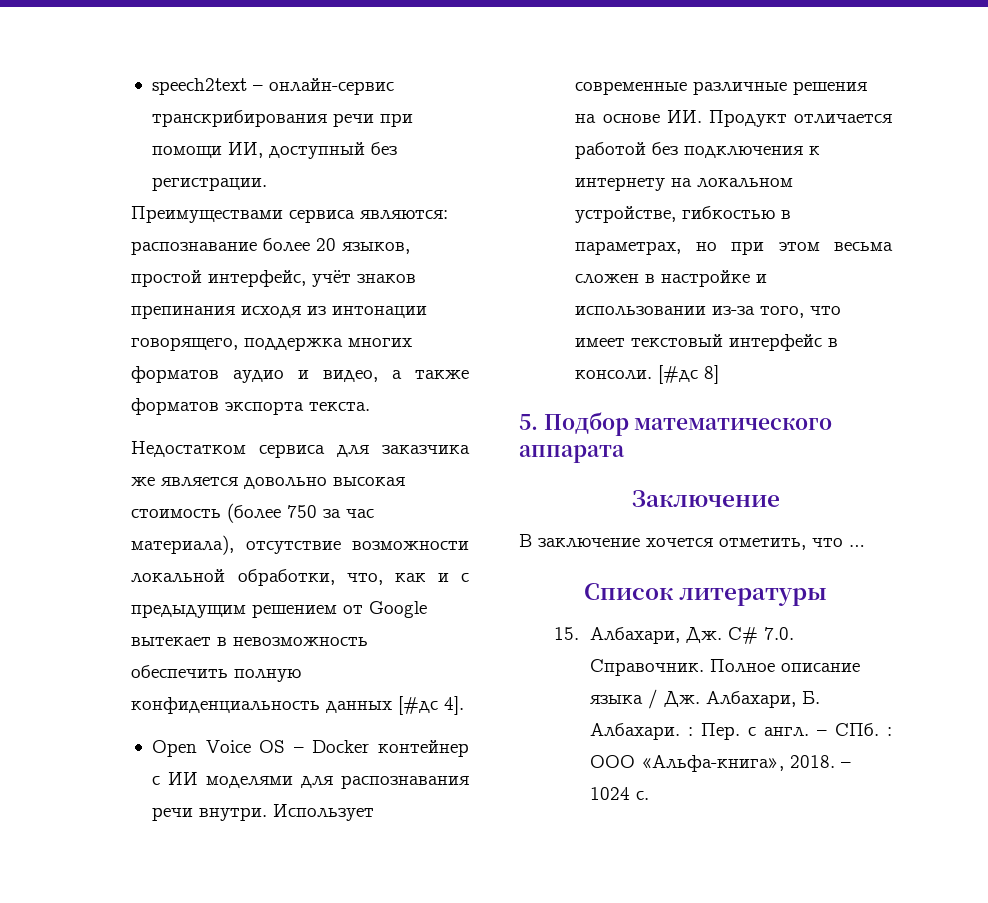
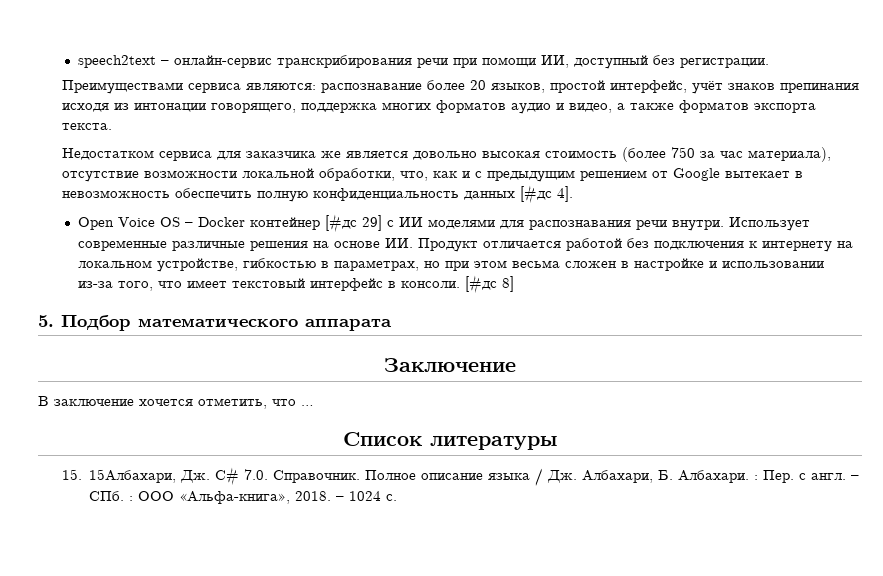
- Open Voice OS – Docker контейнер с ИИ моделями для распознавания речи внутри.
+ Open Voice OS – Docker контейнер [#дс 29] с ИИ моделями для распознавания речи внутри.
- 15. Албахари, Дж. C# 7.0. Справочник.
+ 15. 15Албахари, Дж. C# 7.0. Справочник.

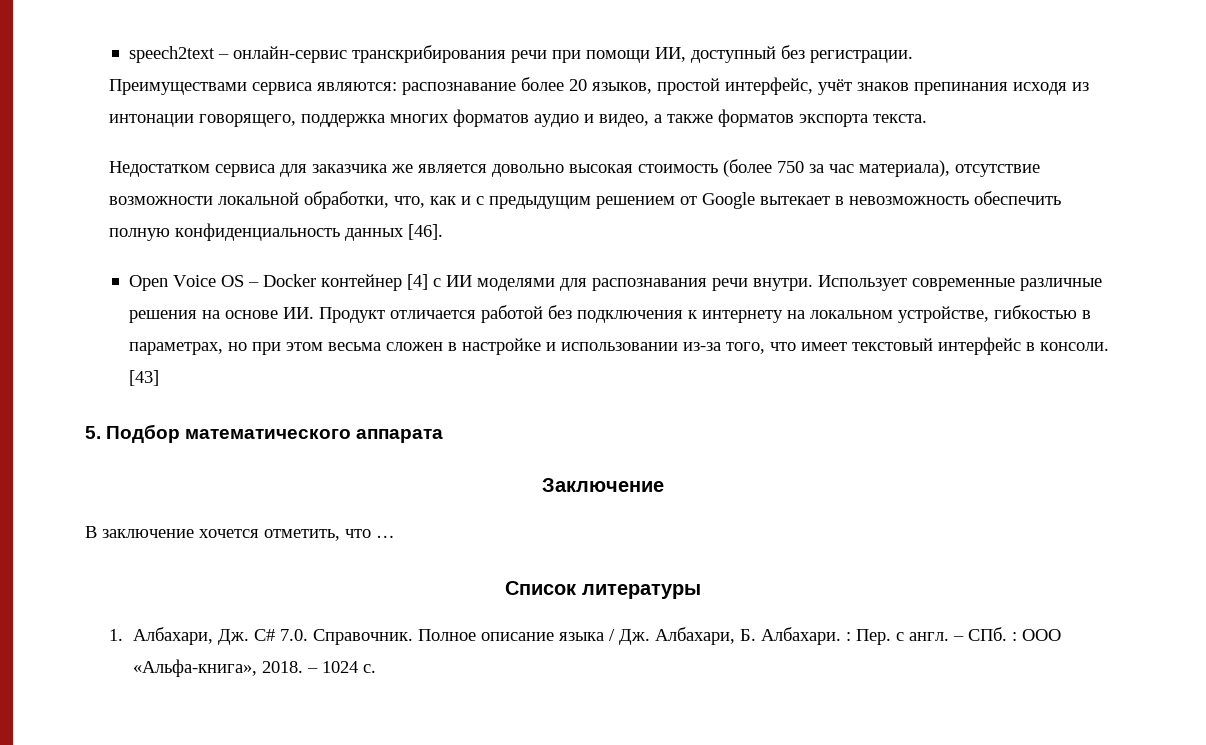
- Недостатком сервиса для заказчика же является довольно высокая стоимость (более 750 за час материала), отсутствие возможности локальной обработки, что, как и с предыдущим решением от Google вытекает в невозможность обеспечить полную конфиденциальность данных [#дс 4].
+ Недостатком сервиса для заказчика же является довольно высокая стоимость (более 750 за час материала), отсутствие возможности локальной обработки, что, как и с предыдущим решением от Google вытекает в невозможность обеспечить полную конфиденциальность данных [46].
- Open Voice OS – Docker контейнер [#дс 29] с ИИ моделями для распознавания речи внутри.
+ Open Voice OS – Docker контейнер [4] с ИИ моделями для распознавания речи внутри.
- [#дс 8]
+ [43]
- 15. 15Албахари, Дж. C# 7.0. Справочник.
+ 1. Албахари, Дж. C# 7.0. Справочник.

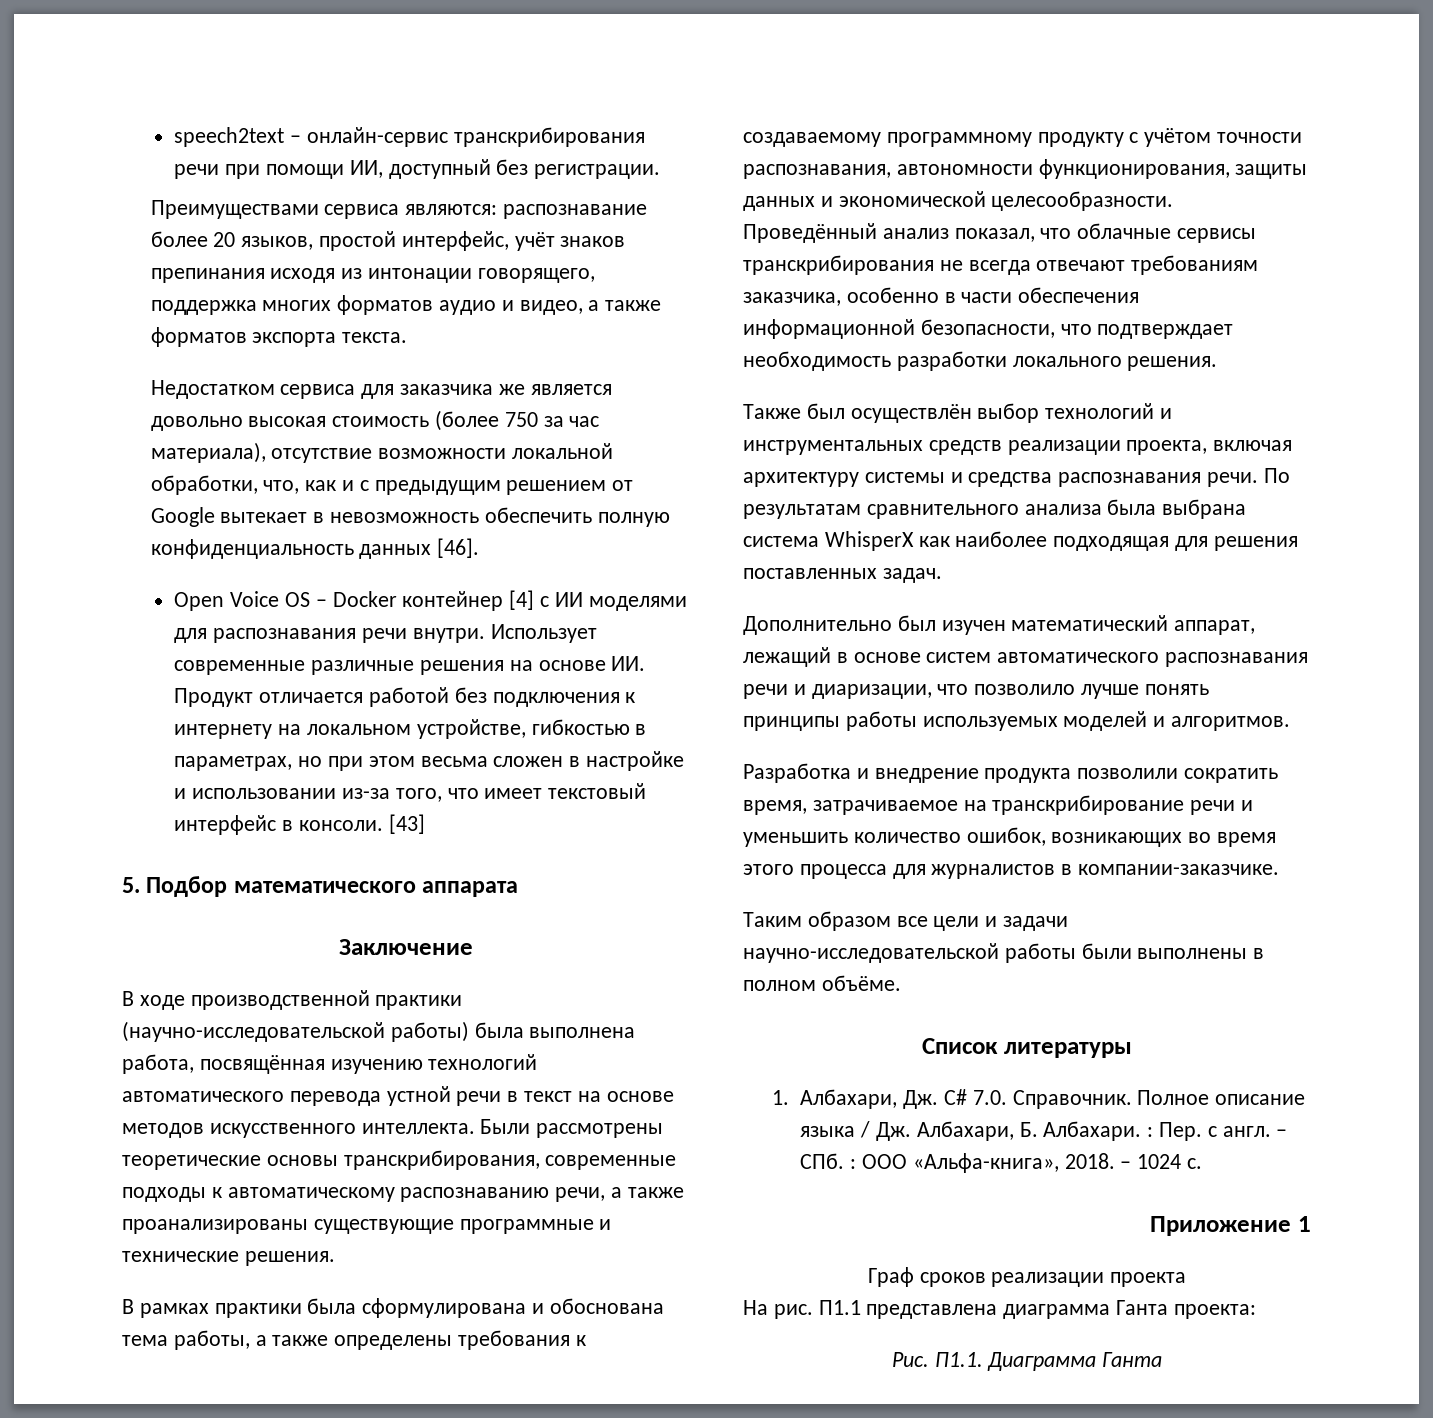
- В заключение хочется отметить, что …
+ В ходе производственной практики (научно-исследовательской работы) была выполнена работа, посвящённая изучению технологий автоматического перевода устной речи в текст на основе методов искусственного интеллекта. Были рассмотрены теоретические основы транскрибирования, современные подходы к автоматическому распознаванию речи, а также проанализированы существующие программные и технические решения.
+ В рамках практики была сформулирована и обоснована тема работы, а также определены требования к создаваемому программному продукту с учётом точности распознавания, автономности функционирования, защиты данных и экономической целесообразности. Проведённый анализ показал, что облачные сервисы транскрибирования не всегда отвечают требованиям заказчика, особенно в части обеспечения информационной безопасности, что подтверждает необходимость разработки локального решения.
+ Также был осуществлён выбор технологий и инструментальных средств реализации проекта, включая архитектуру системы и средства распознавания речи. По результатам сравнительного анализа была выбрана система WhisperX как наиболее подходящая для решения поставленных задач.
+ Дополнительно был изучен математический аппарат, лежащий в основе систем автоматического распознавания речи и диаризации, что позволило лучше понять принципы работы используемых моделей и алгоритмов.
+ Разработка и внедрение продукта позволили сократить время, затрачиваемое на транскрибирование речи и уменьшить количество ошибок, возникающих во время этого процесса для журналистов в компании-заказчике.
+ Таким образом все цели и задачи научно-исследовательской работы были выполнены в полном объёме.
+ Приложение 1
+ Граф сроков реализации проекта
+ На рис. П1.1 представлена диаграмма Ганта проекта:
+ Рис. П1.1. Диаграмма Ганта

